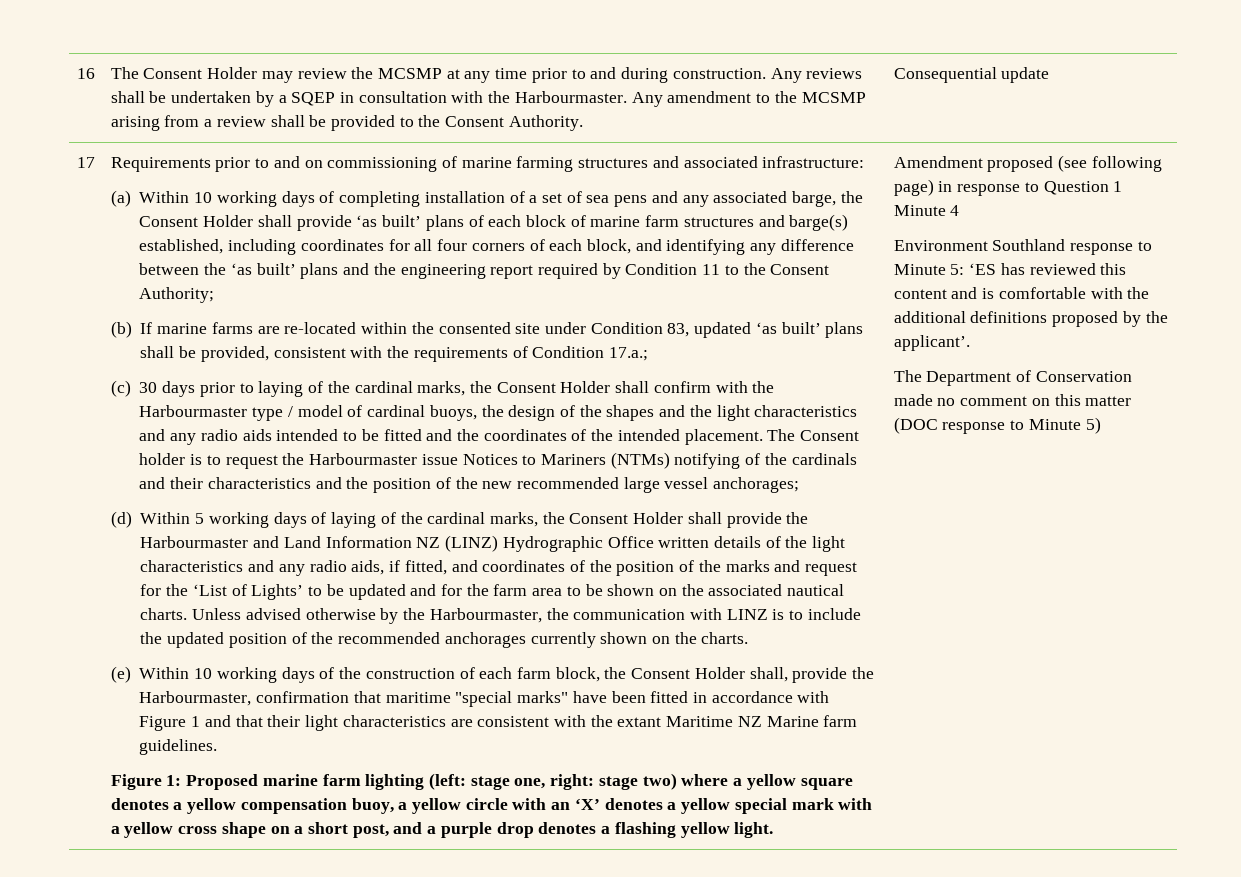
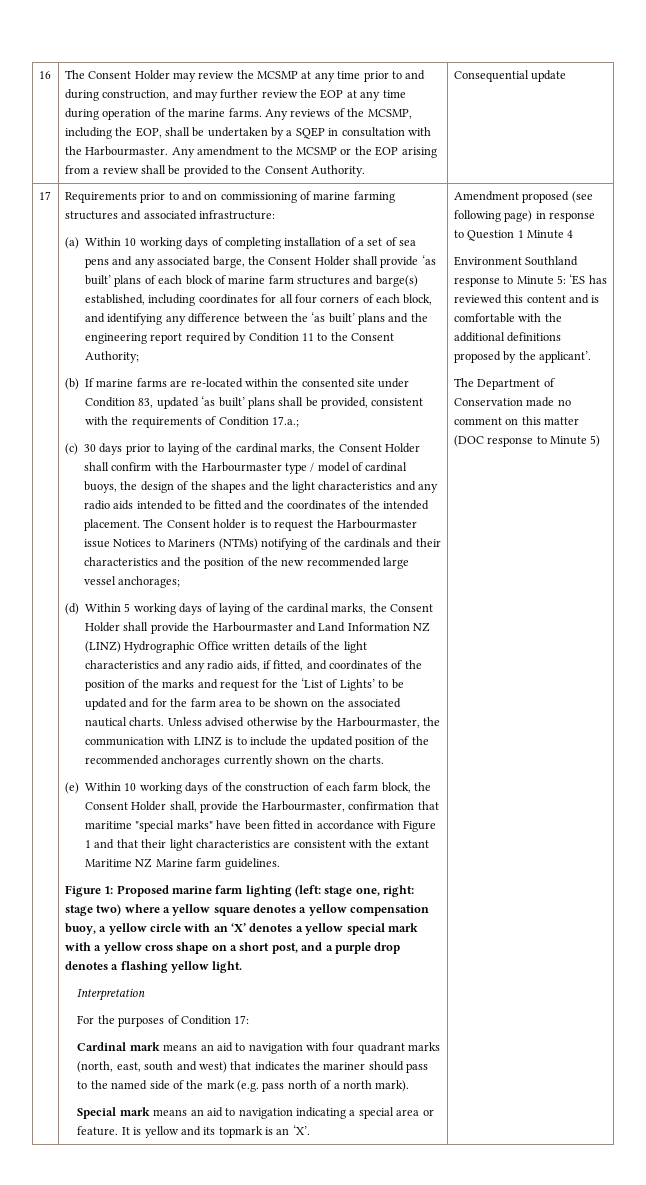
- The Consent Holder may review the MCSMP at any time prior to and during construction. Any reviews shall be undertaken by a SQEP in consultation with the Harbourmaster.
+ The Consent Holder may review the MCSMP at any time prior to and during construction, and may further review the EOP at any time during operation of the marine farms. Any reviews of the MCSMP, including the EOP, shall be undertaken by a SQEP in consultation with the Harbourmaster.
- Any amendment to the MCSMP arising from a review shall be provided to the Consent Authority.
+ Any amendment to the MCSMP or the EOP arising from a review shall be provided to the Consent Authority.
+ Interpretation
+ For the purposes of Condition 17:
+ Cardinal mark means an aid to navigation with four quadrant marks (north, east, south and west) that indicates the mariner should pass to the named side of the mark (e.g. pass north of a north mark).
+ Special mark means an aid to navigation indicating a special area or feature. It is yellow and its topmark is an ‘X’.

